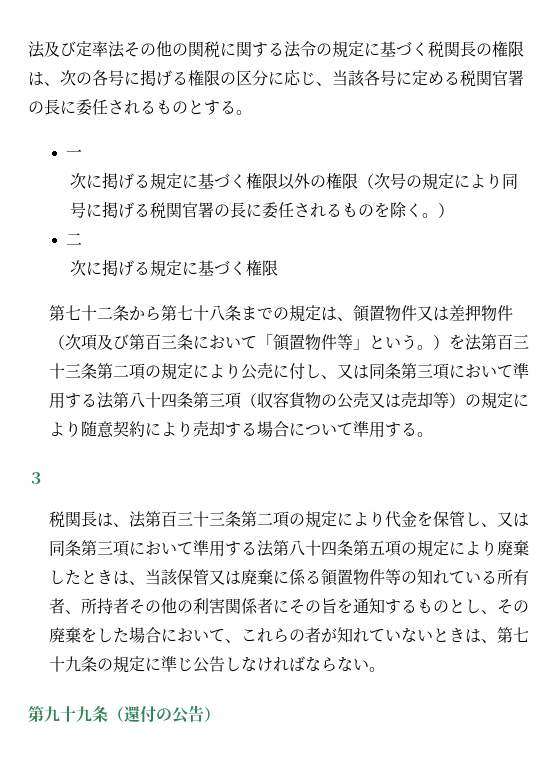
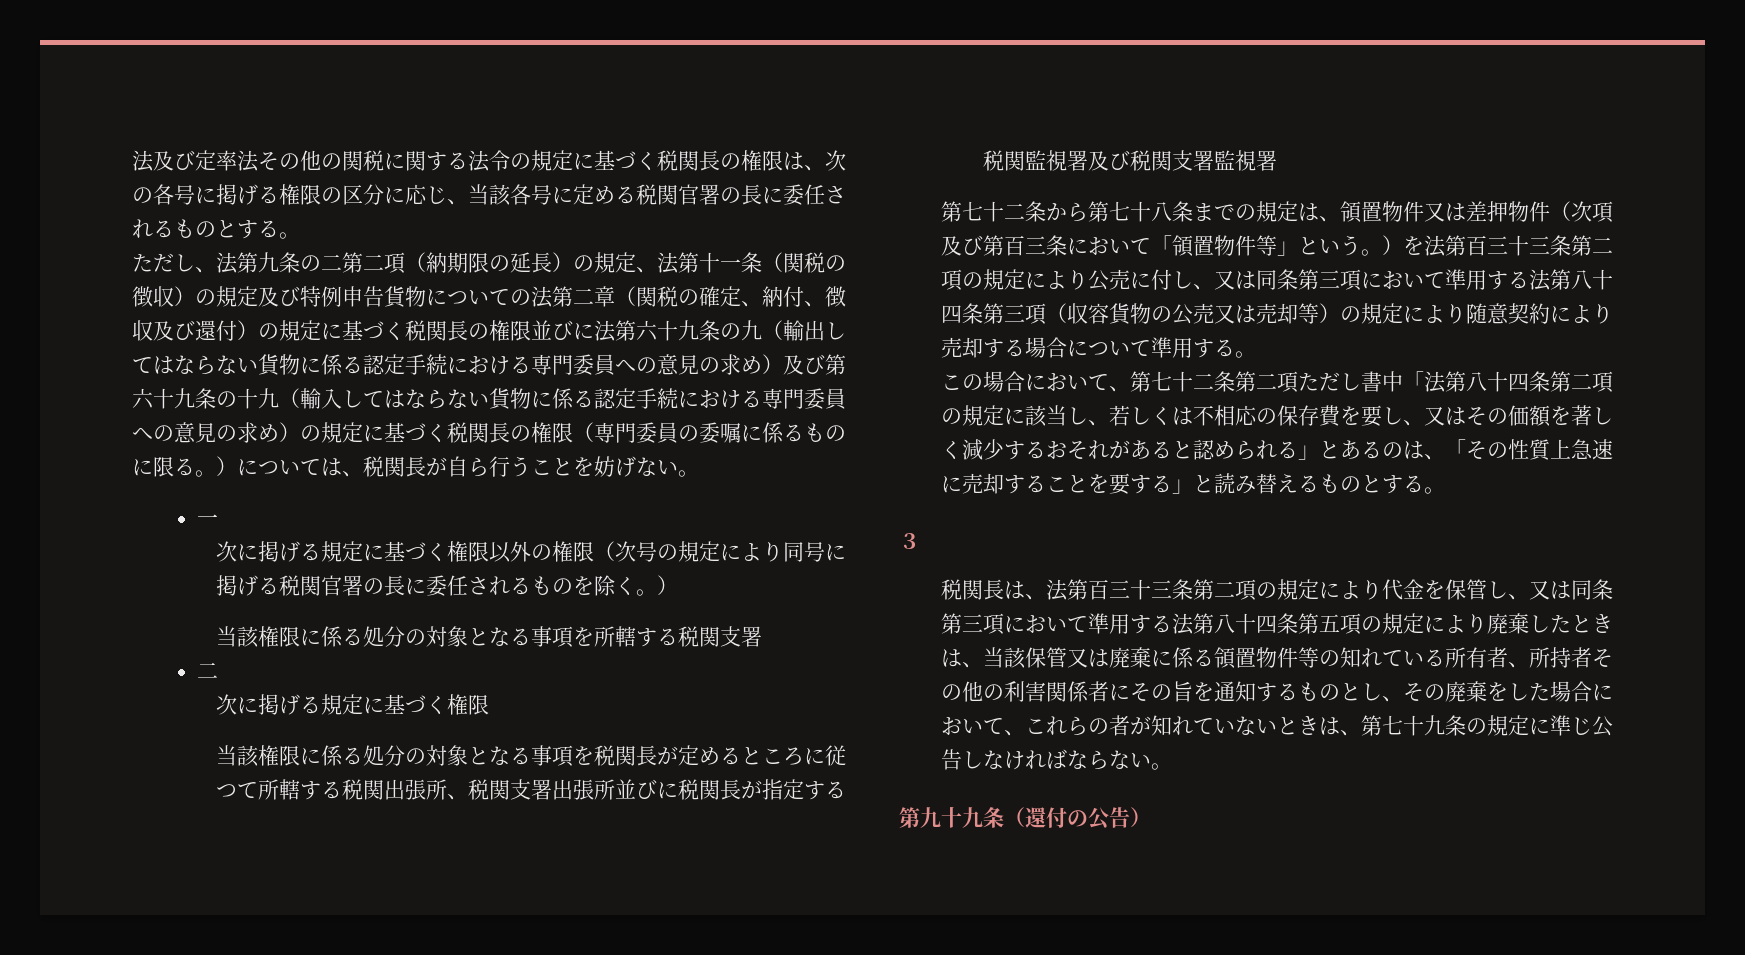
+ ただし、法第九条の二第二項（納期限の延長）の規定、法第十一条（関税の徴収）の規定及び特例申告貨物についての法第二章（関税の確定、納付、徴収及び還付）の規定に基づく税関長の権限並びに法第六十九条の九（輸出してはならない貨物に係る認定手続における専門委員への意見の求め）及び第六十九条の十九（輸入してはならない貨物に係る認定手続における専門委員への意見の求め）の規定に基づく税関長の権限（専門委員の委嘱に係るものに限る。）については、税関長が自ら行うことを妨げない。
+ 当該権限に係る処分の対象となる事項を所轄する税関支署
+ 当該権限に係る処分の対象となる事項を税関長が定めるところに従つて所轄する税関出張所、税関支署出張所並びに税関長が指定する税関監視署及び税関支署監視署
+ この場合において、第七十二条第二項ただし書中「法第八十四条第二項の規定に該当し、若しくは不相応の保存費を要し、又はその価額を著しく減少するおそれがあると認められる」とあるのは、「その性質上急速に売却することを要する」と読み替えるものとする。

